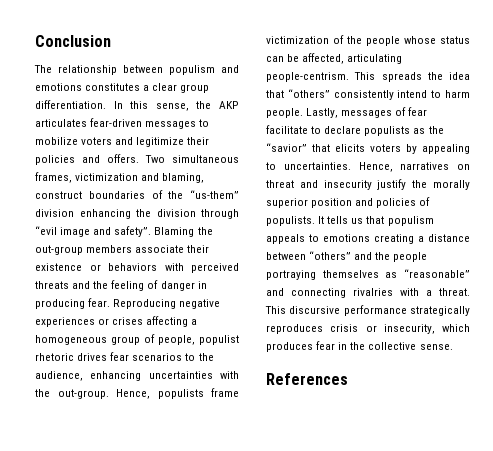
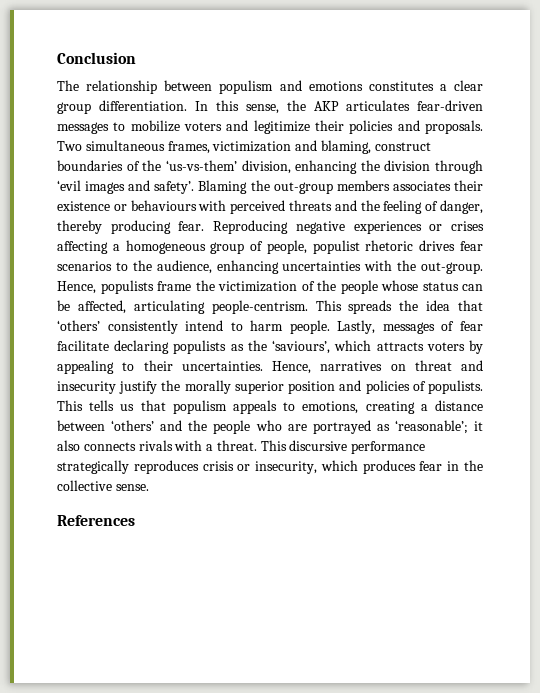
- In this sense, the AKP articulates fear-driven messages to mobilize voters and legitimize their policies and offers.
+ In this sense, the AKP articulates fear-driven messages to mobilize voters and legitimize their policies and proposals.
- Two simultaneous frames, victimization and blaming, construct boundaries of the “us-them” division enhancing the division through “evil image and safety”.
+ Two simultaneous frames, victimization and blaming, construct boundaries of the ‘us-vs-them’ division, enhancing the division through ‘evil images and safety’.
- Blaming the out-group members associate their existence or behaviors with perceived threats and the feeling of danger in producing fear.
+ Blaming the out-group members associates their existence or behaviours with perceived threats and the feeling of danger, thereby producing fear.
- Hence, populists frame victimization of the people whose status can be affected, articulating people-centrism.
+ Hence, populists frame the victimization of the people whose status can be affected, articulating people-centrism.
- This spreads the idea that “others” consistently intend to harm people.
+ This spreads the idea that ‘others’ consistently intend to harm people.
- Lastly, messages of fear facilitate to declare populists as the “savior” that elicits voters by appealing to uncertainties.
+ Lastly, messages of fear facilitate declaring populists as the ‘saviours’, which attracts voters by appealing to their uncertainties.
- It tells us that populism appeals to emotions creating a distance between “others” and the people portraying themselves as “reasonable” and connecting rivalries with a threat.
+ This tells us that populism appeals to emotions, creating a distance between ‘others’ and the people who are portrayed as ‘reasonable’; it also connects rivals with a threat.

